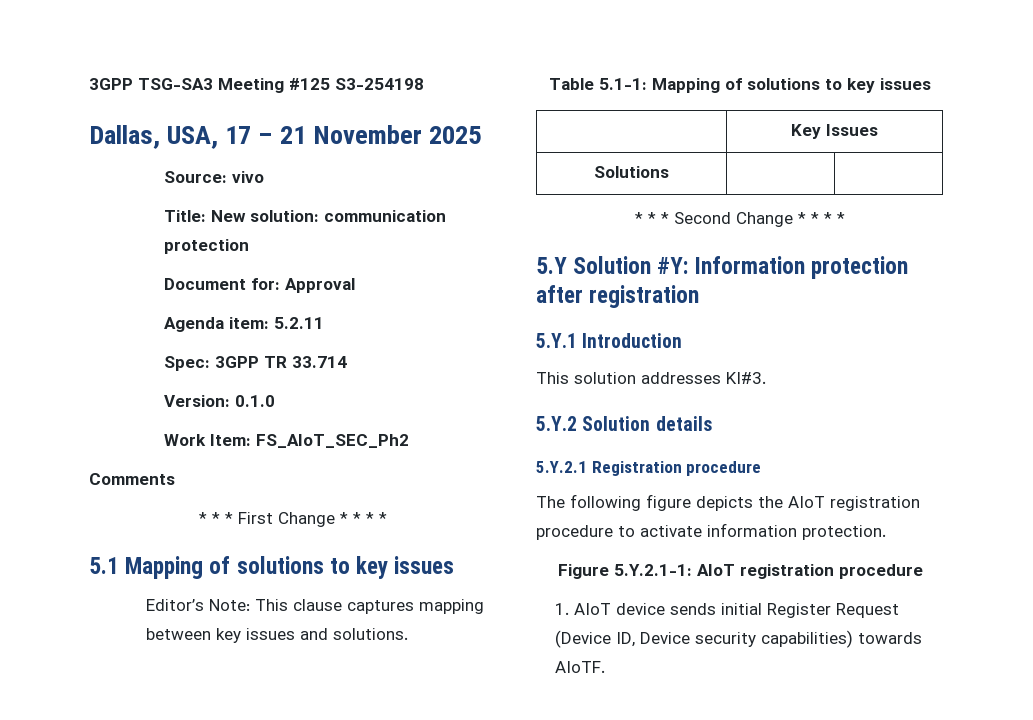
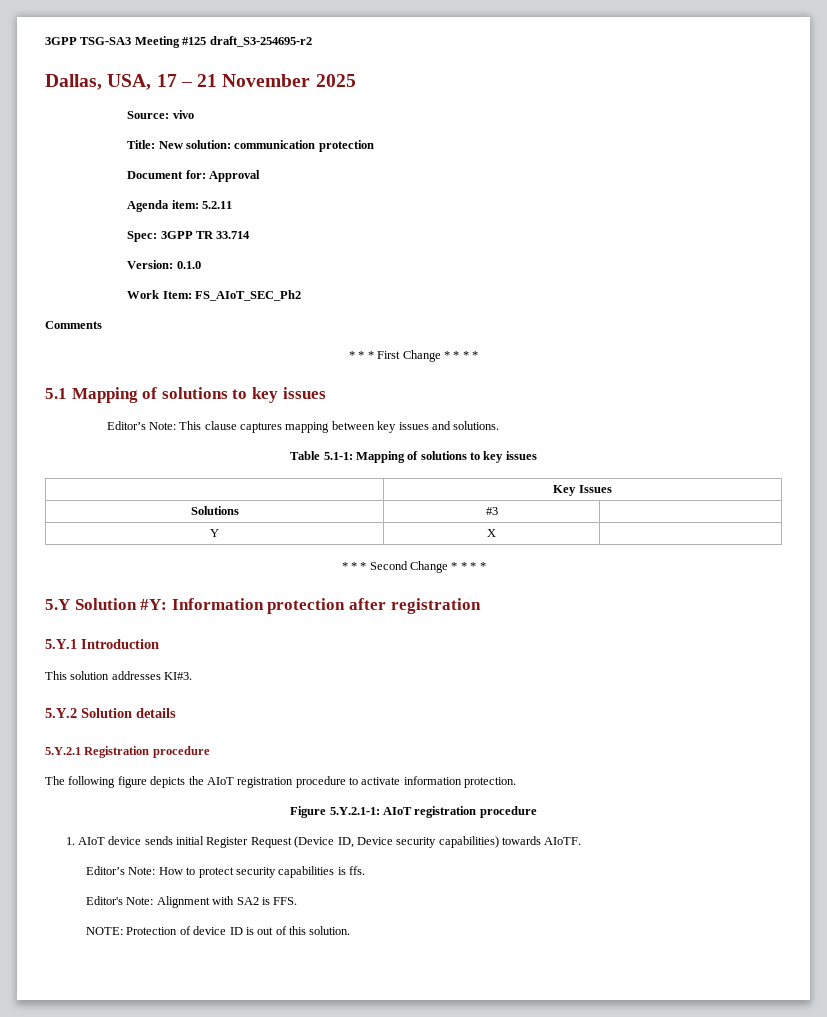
- 3GPP TSG-SA3 Meeting #125 S3-254198
+ 3GPP TSG-SA3 Meeting #125 draft_S3-254695-r2
- Solutions | |
+ Solutions | #3 |
+ Y | X |
+ Editor’s Note: How to protect security capabilities is ffs.
+ Editor's Note: Alignment with SA2 is FFS.
+ NOTE: Protection of device ID is out of this solution.

